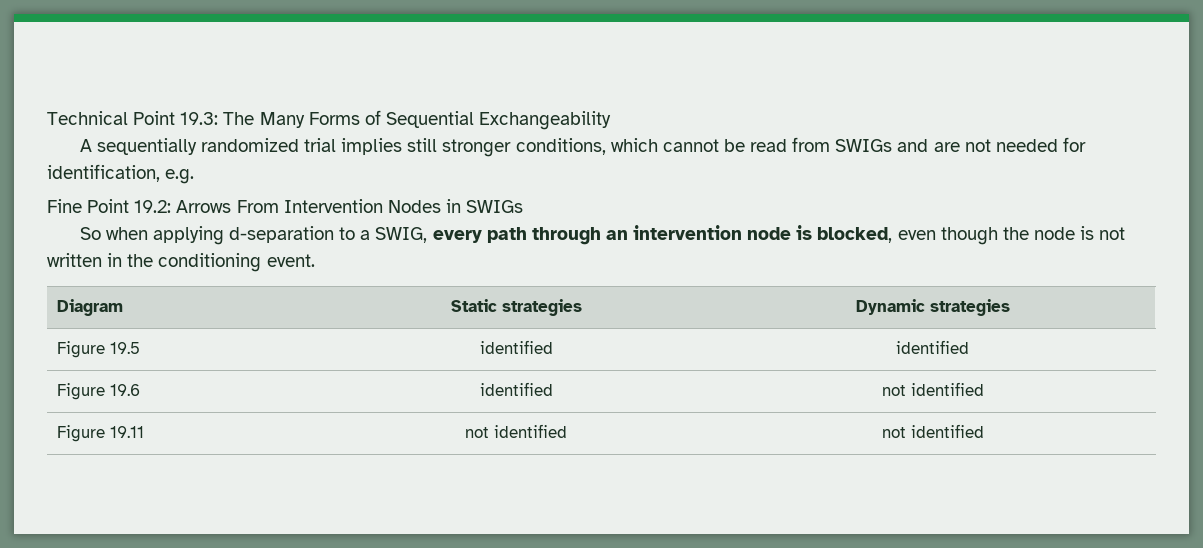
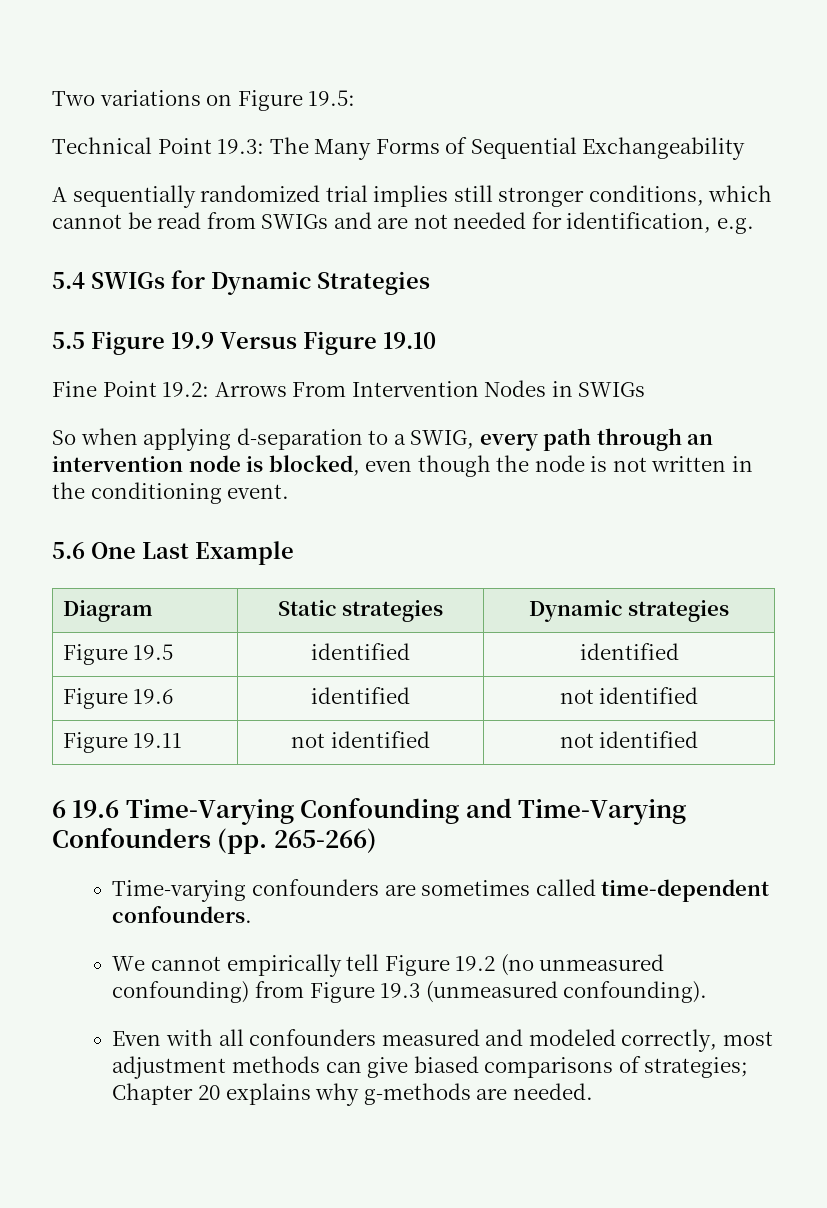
+ Two variations on Figure 19.5:
+ 5.4 SWIGs for Dynamic Strategies
+ 5.5 Figure 19.9 Versus Figure 19.10
+ 5.6 One Last Example
+ 6 19.6 Time-Varying Confounding and Time-Varying Confounders (pp. 265-266)
+ Time-varying confounders are sometimes called time-dependent confounders.
+ We cannot empirically tell Figure 19.2 (no unmeasured confounding) from Figure 19.3 (unmeasured confounding).
+ Even with all confounders measured and modeled correctly, most adjustment methods can give biased comparisons of strategies; Chapter 20 explains why g-methods are needed.

